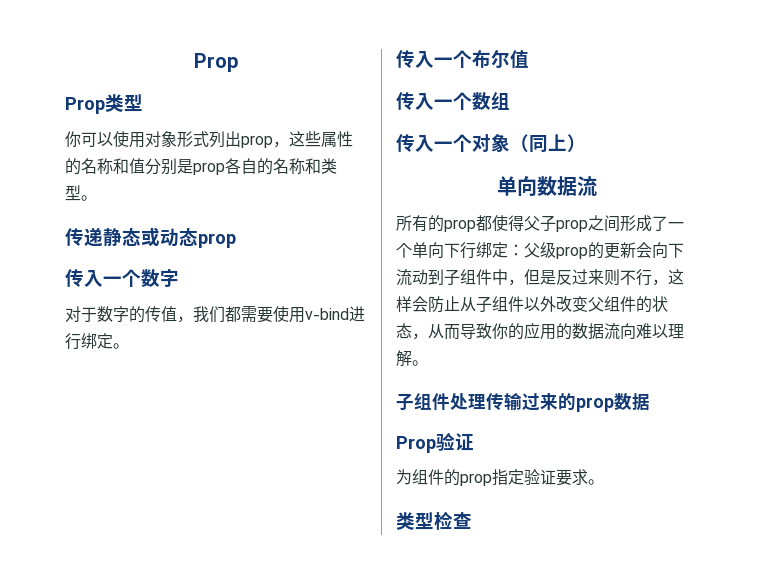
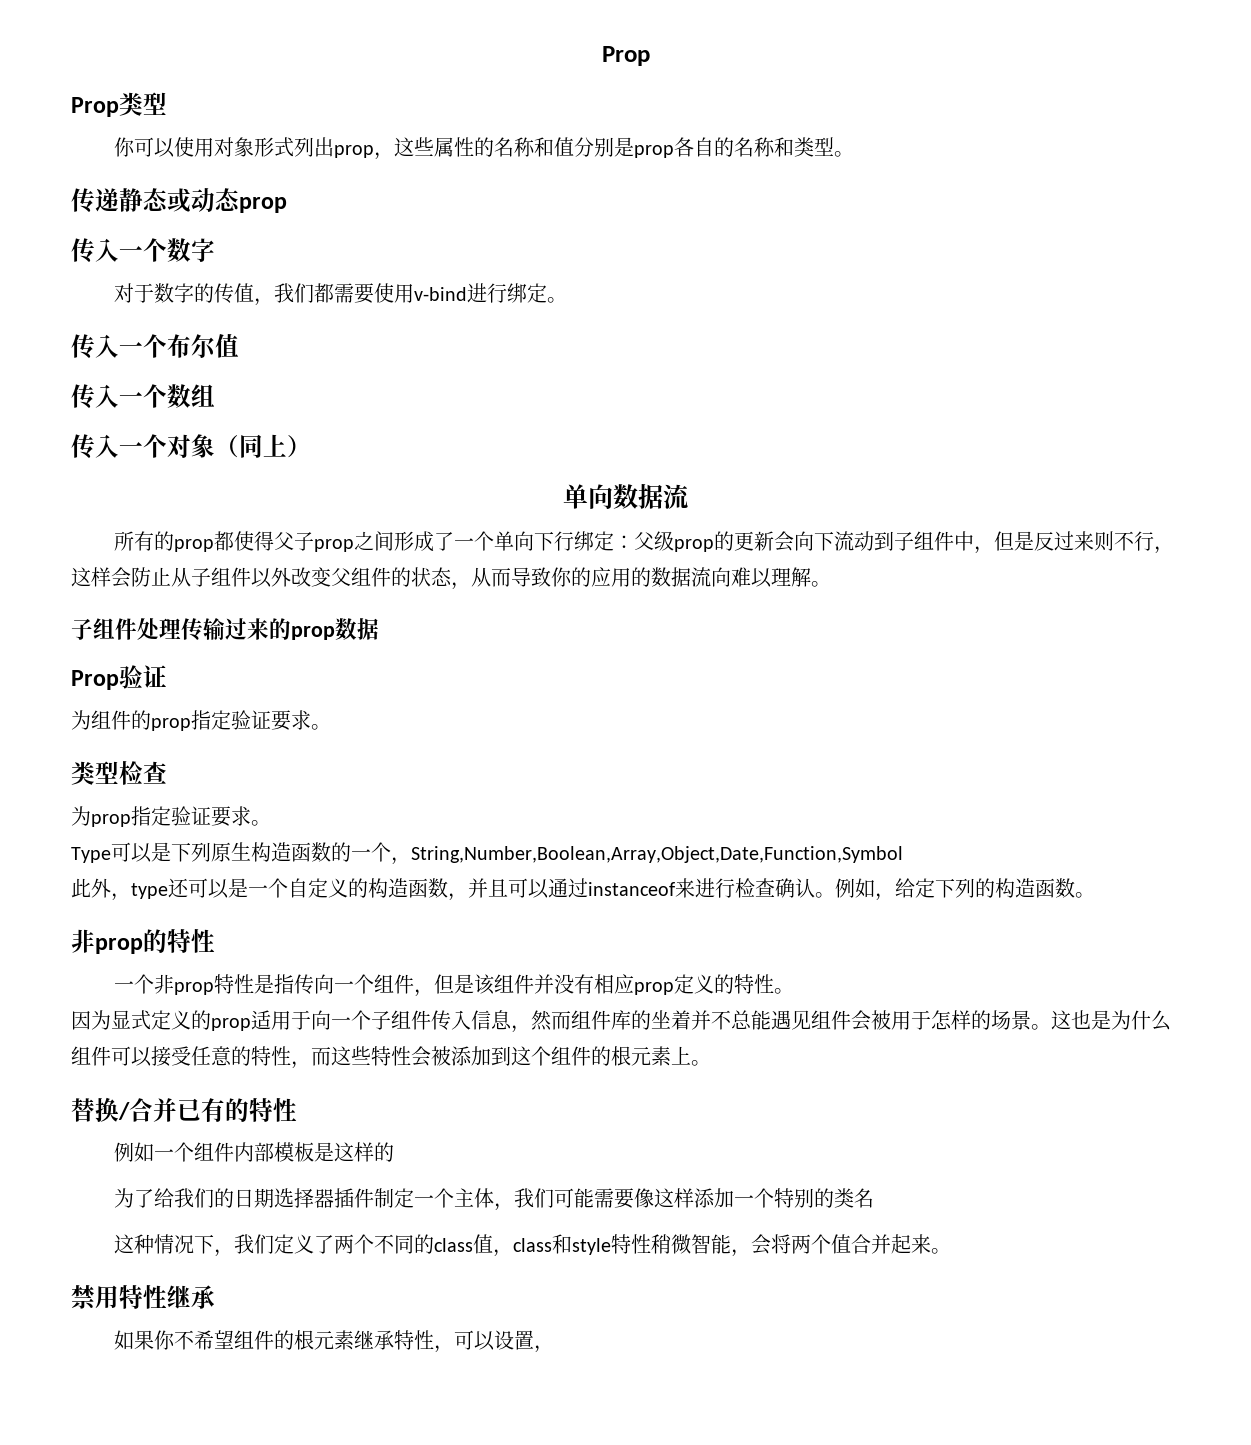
+ 为prop指定验证要求。
+ Type可以是下列原生构造函数的一个，String,Number,Boolean,Array,Object,Date,Function,Symbol
+ 此外，type还可以是一个自定义的构造函数，并且可以通过instanceof来进行检查确认。例如，给定下列的构造函数。
+ 非prop的特性
+ 一个非prop特性是指传向一个组件，但是该组件并没有相应prop定义的特性。
+ 因为显式定义的prop适用于向一个子组件传入信息，然而组件库的坐着并不总能遇见组件会被用于怎样的场景。这也是为什么组件可以接受任意的特性，而这些特性会被添加到这个组件的根元素上。
+ 替换/合并已有的特性
+ 例如一个组件内部模板是这样的
+ 为了给我们的日期选择器插件制定一个主体，我们可能需要像这样添加一个特别的类名
+ 这种情况下，我们定义了两个不同的class值，class和style特性稍微智能，会将两个值合并起来。
+ 禁用特性继承
+ 如果你不希望组件的根元素继承特性，可以设置，

